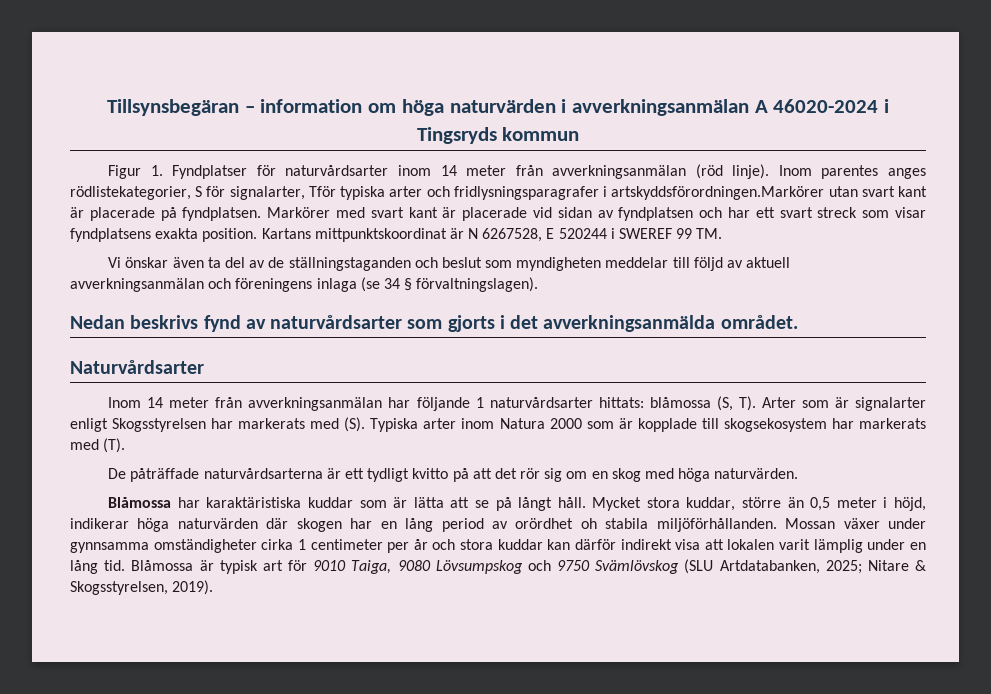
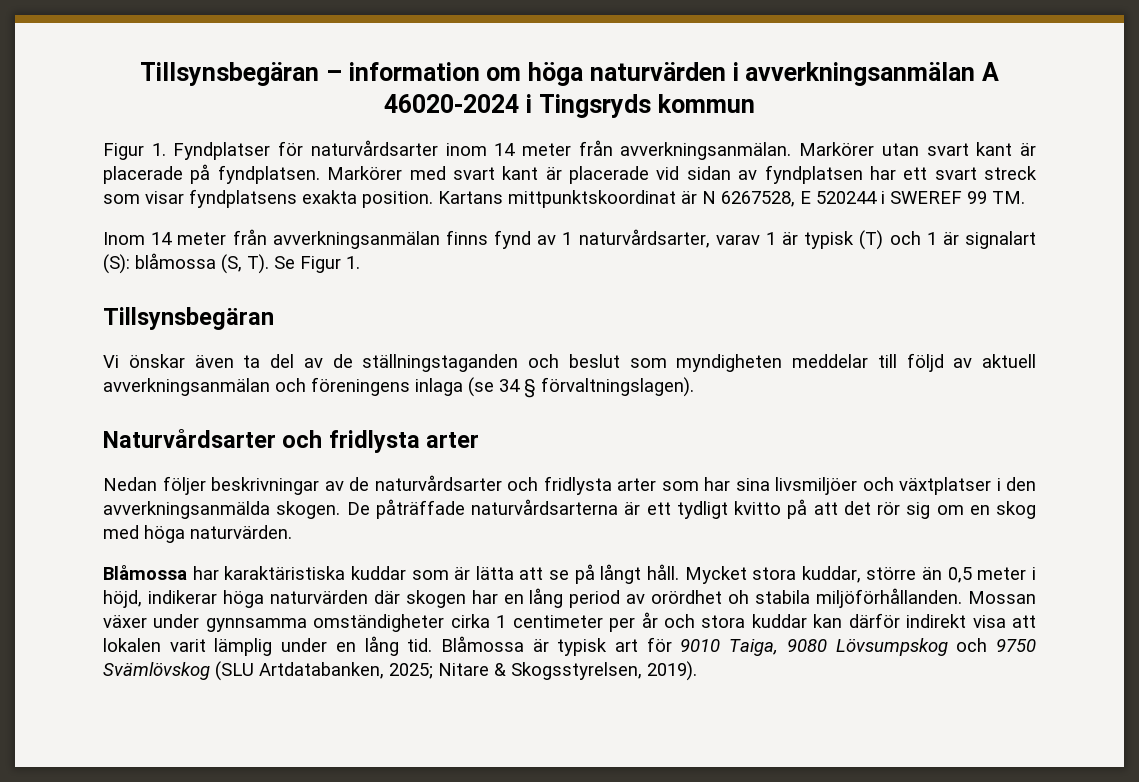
- Figur 1. Fyndplatser för naturvårdsarter inom 14 meter från avverkningsanmälan (röd linje). Inom parentes anges rödlistekategorier, S för signalarter, Tför typiska arter och fridlysningsparagrafer i artskyddsförordningen.Markörer utan svart kant är placerade på fyndplatsen.
+ Figur 1. Fyndplatser för naturvårdsarter inom 14 meter från avverkningsanmälan. Markörer utan svart kant är placerade på fyndplatsen.
- Markörer med svart kant är placerade vid sidan av fyndplatsen och har ett svart streck som visar fyndplatsens exakta position.
+ Markörer med svart kant är placerade vid sidan av fyndplatsen har ett svart streck som visar fyndplatsens exakta position.
+ Inom 14 meter från avverkningsanmälan finns fynd av 1 naturvårdsarter, varav 1 är typisk (T) och 1 är signalart (S): blåmossa (S, T). Se Figur 1.
+ Tillsynsbegäran
- Nedan beskrivs fynd av naturvårdsarter som gjorts i det avverkningsanmälda området.
- Naturvårdsarter
- Inom 14 meter från avverkningsanmälan har följande 1 naturvårdsarter hittats: blåmossa (S, T). Arter som är signalarter enligt Skogsstyrelsen har markerats med (S). Typiska arter inom Natura 2000 som är kopplade till skogsekosystem har markerats med (T).
- De påträffade naturvårdsarterna är ett tydligt kvitto på att det rör sig om en skog med höga naturvärden.
+ Naturvårdsarter och fridlysta arter
+ Nedan följer beskrivningar av de naturvårdsarter och fridlysta arter som har sina livsmiljöer och växtplatser i den avverkningsanmälda skogen. De påträffade naturvårdsarterna är ett tydligt kvitto på att det rör sig om en skog med höga naturvärden.

